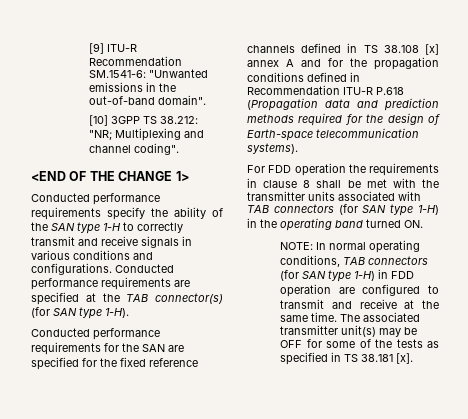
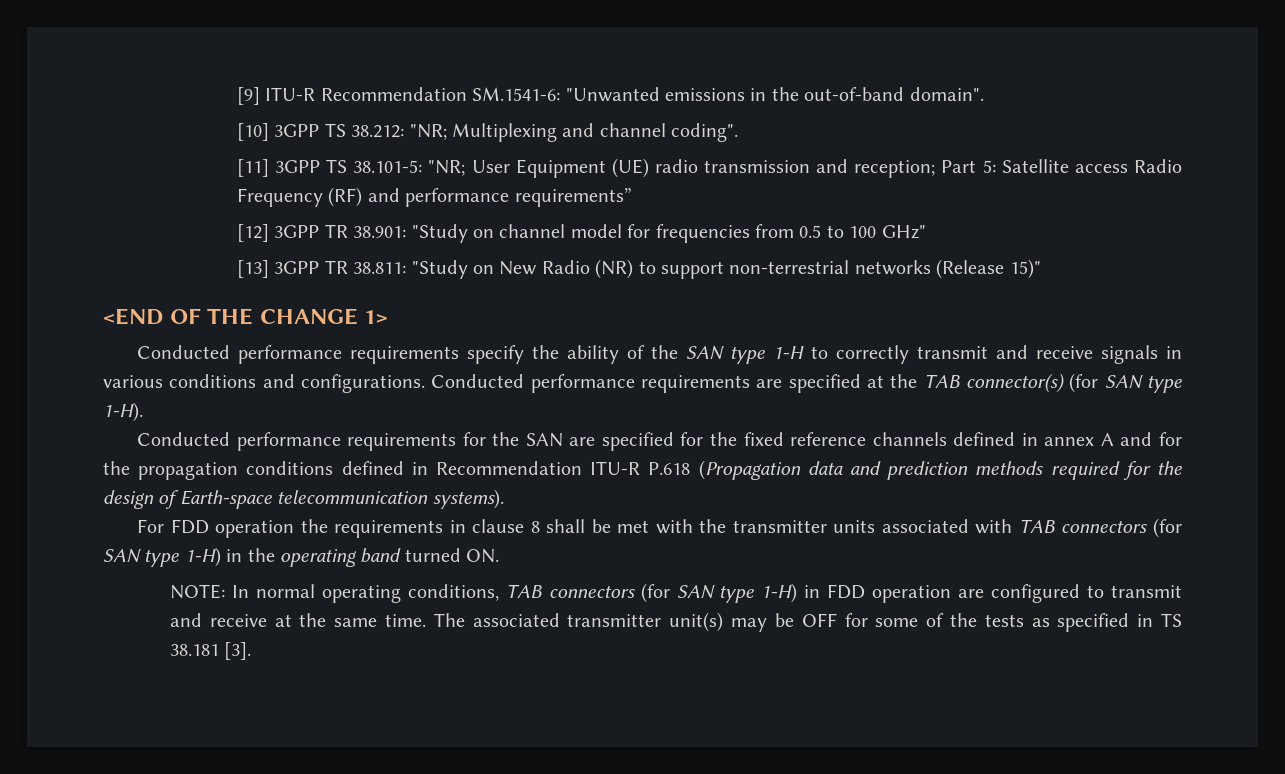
+ [11] 3GPP TS 38.101-5: "NR; User Equipment (UE) radio transmission and reception; Part 5: Satellite access Radio Frequency (RF) and performance requirements”
+ [12] 3GPP TR 38.901: "Study on channel model for frequencies from 0.5 to 100 GHz"
+ [13] 3GPP TR 38.811: "Study on New Radio (NR) to support non-terrestrial networks (Release 15)"
- Conducted performance requirements for the SAN are specified for the fixed reference channels defined in TS 38.108 [x] annex A and for the propagation conditions defined in Recommendation ITU-R P.618 (Propagation data and prediction methods required for the design of Earth-space telecommunication systems).
+ Conducted performance requirements for the SAN are specified for the fixed reference channels defined in annex A and for the propagation conditions defined in Recommendation ITU-R P.618 (Propagation data and prediction methods required for the design of Earth-space telecommunication systems).
- The associated transmitter unit(s) may be OFF for some of the tests as specified in TS 38.181 [x].
+ The associated transmitter unit(s) may be OFF for some of the tests as specified in TS 38.181 [3].

